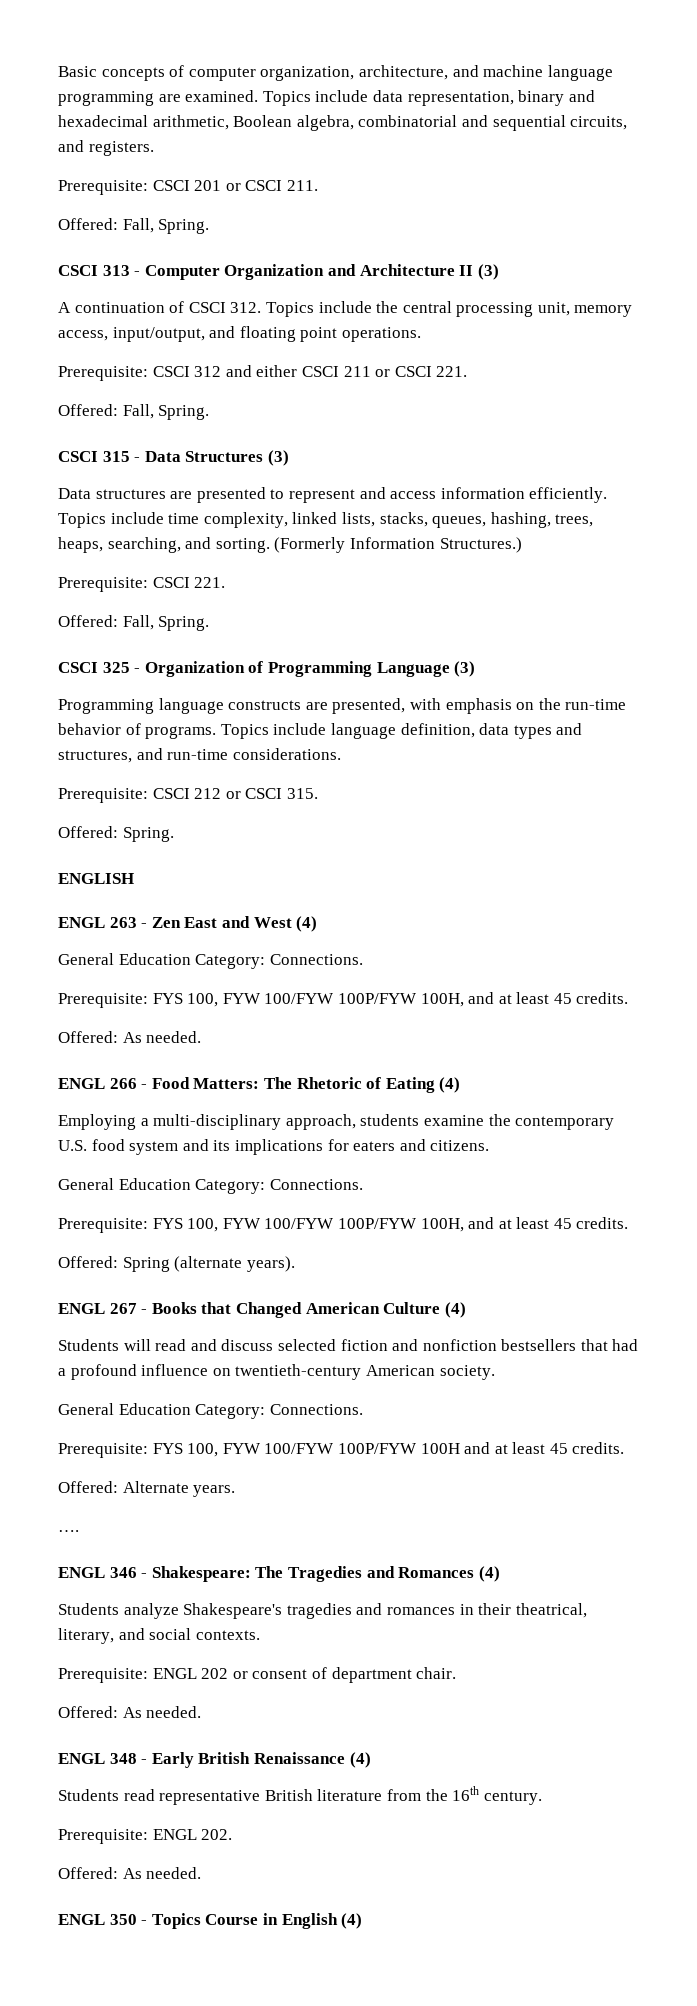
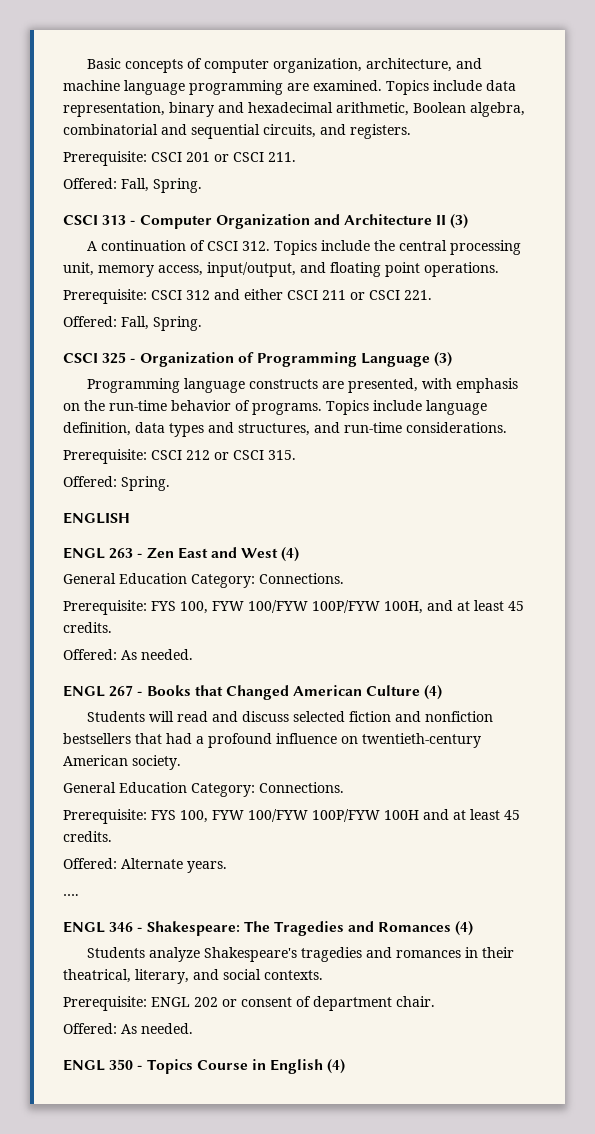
- CSCI 315 - Data Structures (3)
- Data structures are presented to represent and access information efficiently. Topics include time complexity, linked lists, stacks, queues, hashing, trees, heaps, searching, and sorting. (Formerly Information Structures.)
- Prerequisite: CSCI 221.
- Offered: Fall, Spring.
- ENGL 266 - Food Matters: The Rhetoric of Eating (4)
- Employing a multi-disciplinary approach, students examine the contemporary U.S. food system and its implications for eaters and citizens.
- General Education Category: Connections.
- Prerequisite: FYS 100, FYW 100/FYW 100P/FYW 100H, and at least 45 credits.
- Offered: Spring (alternate years).
- ENGL 348 - Early British Renaissance (4)
- Students read representative British literature from the 16th century.
- Prerequisite: ENGL 202.
- Offered: As needed.

